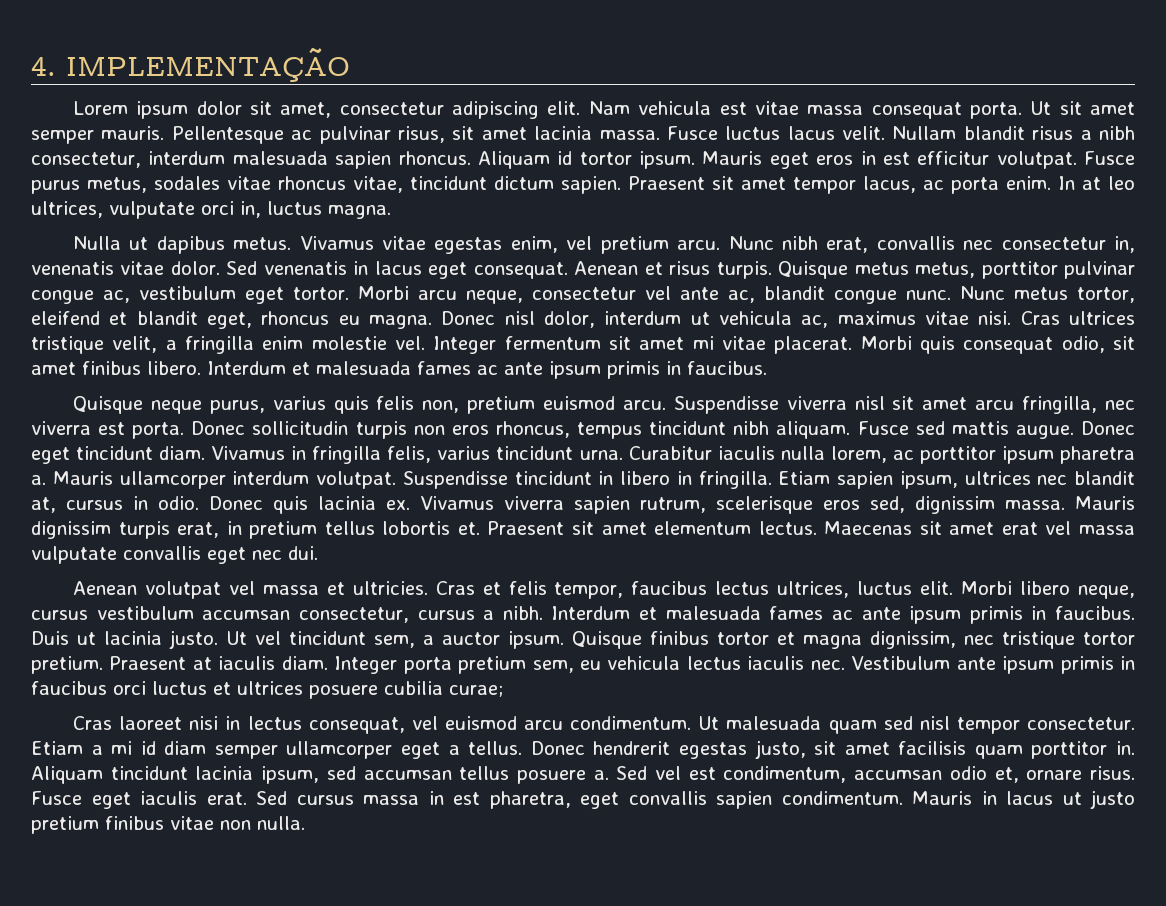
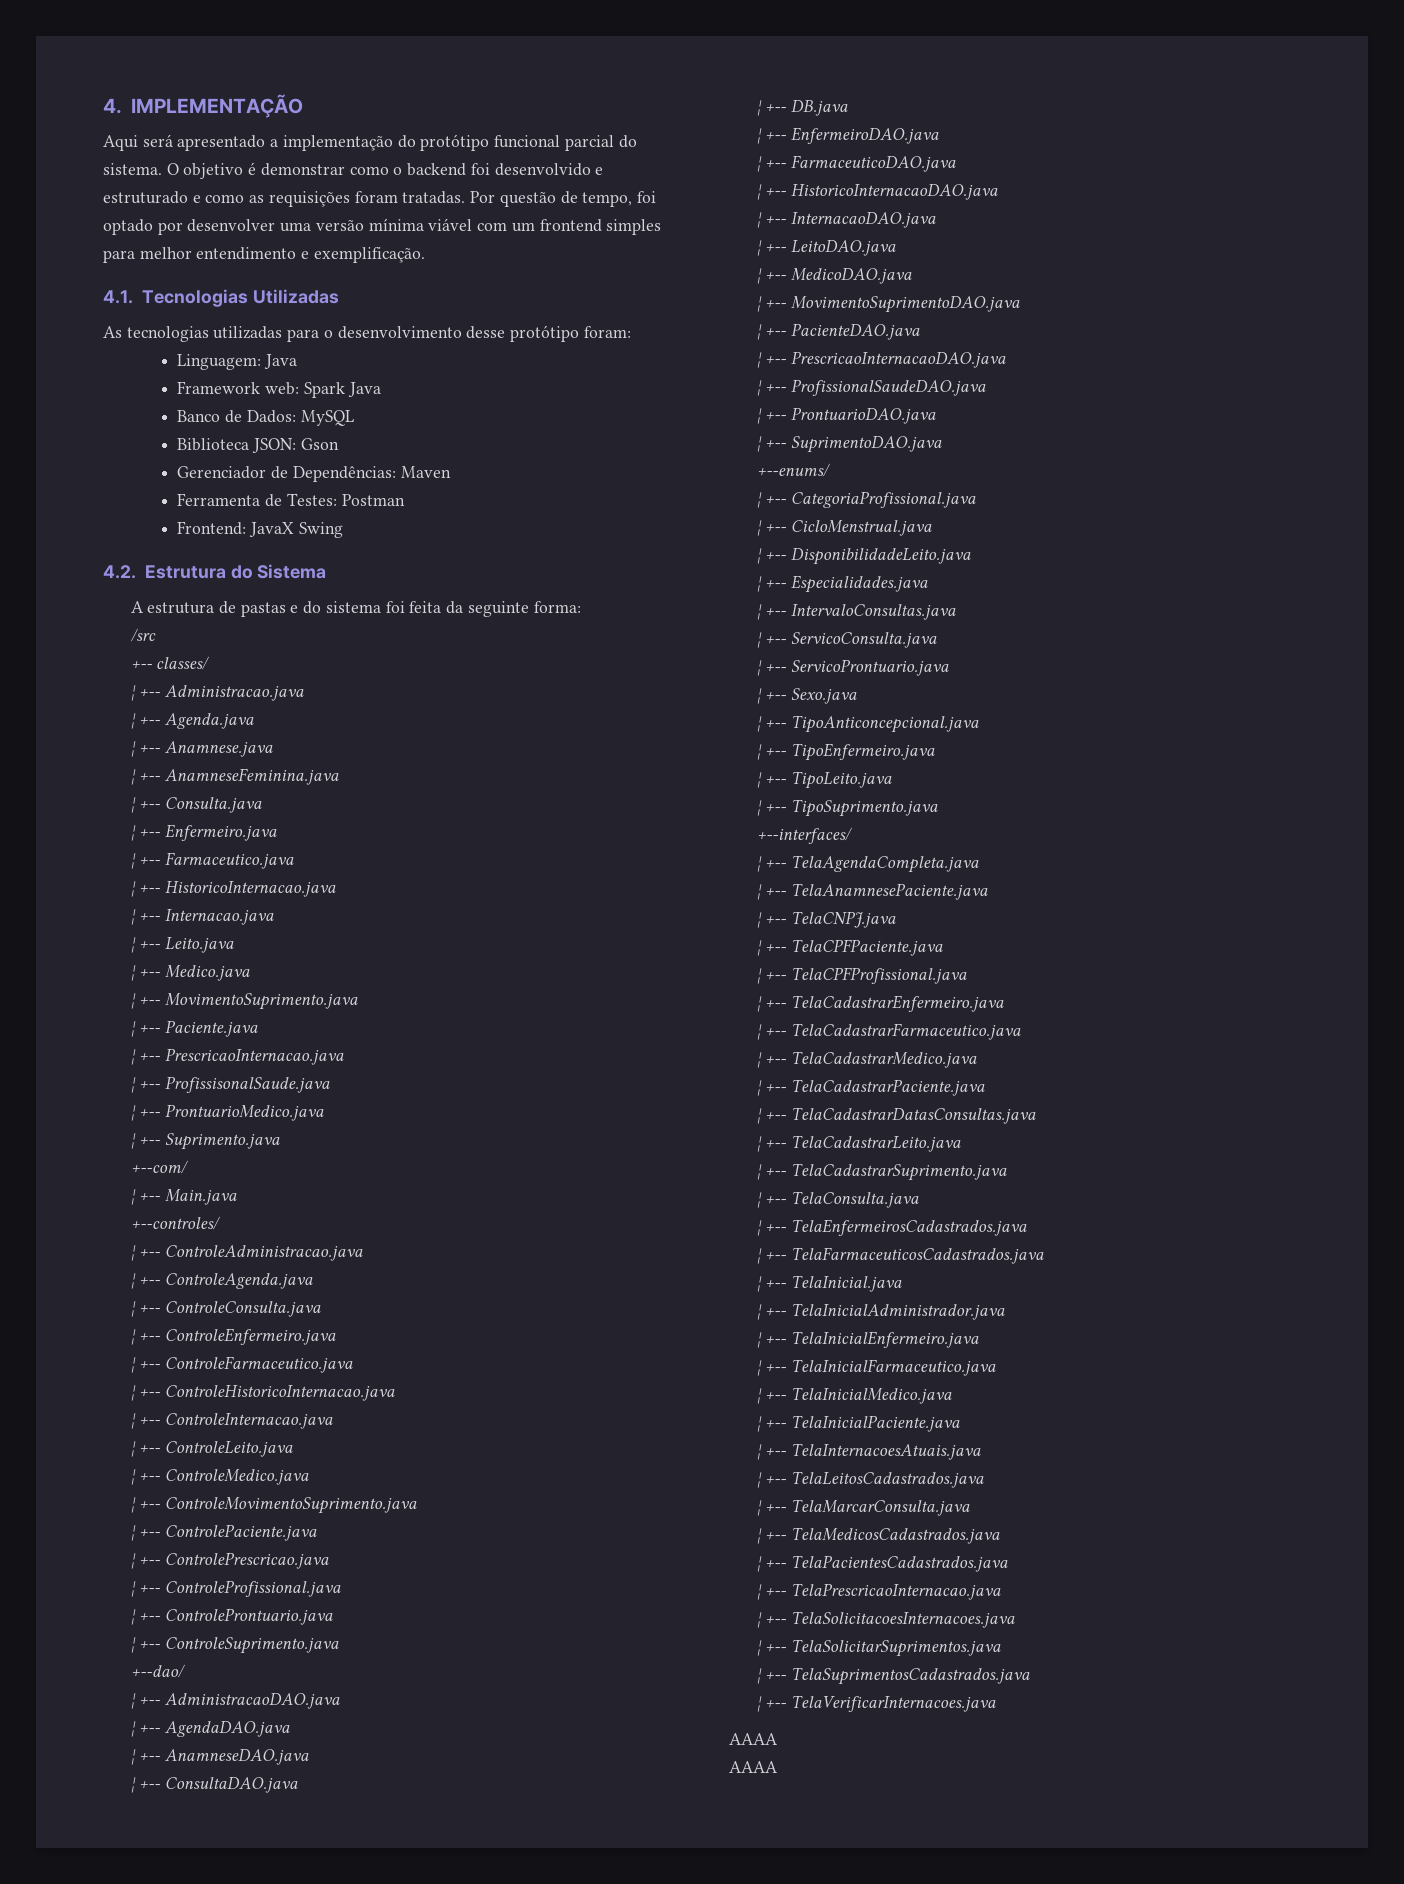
- Lorem ipsum dolor sit amet, consectetur adipiscing elit. Nam vehicula est vitae massa consequat porta. Ut sit amet semper mauris. Pellentesque ac pulvinar risus, sit amet lacinia massa. Fusce luctus lacus velit. Nullam blandit risus a nibh consectetur, interdum malesuada sapien rhoncus. Aliquam id tortor ipsum. Mauris eget eros in est efficitur volutpat. Fusce purus metus, sodales vitae rhoncus vitae, tincidunt dictum sapien. Praesent sit amet tempor lacus, ac porta enim. In at leo ultrices, vulputate orci in, luctus magna.
- Nulla ut dapibus metus. Vivamus vitae egestas enim, vel pretium arcu. Nunc nibh erat, convallis nec consectetur in, venenatis vitae dolor. Sed venenatis in lacus eget consequat. Aenean et risus turpis. Quisque metus metus, porttitor pulvinar congue ac, vestibulum eget tortor. Morbi arcu neque, consectetur vel ante ac, blandit congue nunc. Nunc metus tortor, eleifend et blandit eget, rhoncus eu magna. Donec nisl dolor, interdum ut vehicula ac, maximus vitae nisi. Cras ultrices tristique velit, a fringilla enim molestie vel. Integer fermentum sit amet mi vitae placerat. Morbi quis consequat odio, sit amet finibus libero. Interdum et malesuada fames ac ante ipsum primis in faucibus.
- Quisque neque purus, varius quis felis non, pretium euismod arcu. Suspendisse viverra nisl sit amet arcu fringilla, nec viverra est porta. Donec sollicitudin turpis non eros rhoncus, tempus tincidunt nibh aliquam. Fusce sed mattis augue. Donec eget tincidunt diam. Vivamus in fringilla felis, varius tincidunt urna. Curabitur iaculis nulla lorem, ac porttitor ipsum pharetra a. Mauris ullamcorper interdum volutpat. Suspendisse tincidunt in libero in fringilla. Etiam sapien ipsum, ultrices nec blandit at, cursus in odio. Donec quis lacinia ex. Vivamus viverra sapien rutrum, scelerisque eros sed, dignissim massa. Mauris dignissim turpis erat, in pretium tellus lobortis et. Praesent sit amet elementum lectus. Maecenas sit amet erat vel massa vulputate convallis eget nec dui.
- Aenean volutpat vel massa et ultricies. Cras et felis tempor, faucibus lectus ultrices, luctus elit. Morbi libero neque, cursus vestibulum accumsan consectetur, cursus a nibh. Interdum et malesuada fames ac ante ipsum primis in faucibus. Duis ut lacinia justo. Ut vel tincidunt sem, a auctor ipsum. Quisque finibus tortor et magna dignissim, nec tristique tortor pretium. Praesent at iaculis diam. Integer porta pretium sem, eu vehicula lectus iaculis nec. Vestibulum ante ipsum primis in faucibus orci luctus et ultrices posuere cubilia curae;
- Cras laoreet nisi in lectus consequat, vel euismod arcu condimentum. Ut malesuada quam sed nisl tempor consectetur. Etiam a mi id diam semper ullamcorper eget a tellus. Donec hendrerit egestas justo, sit amet facilisis quam porttitor in. Aliquam tincidunt lacinia ipsum, sed accumsan tellus posuere a. Sed vel est condimentum, accumsan odio et, ornare risus. Fusce eget iaculis erat. Sed cursus massa in est pharetra, eget convallis sapien condimentum. Mauris in lacus ut justo pretium finibus vitae non nulla.
+ Aqui será apresentado a implementação do protótipo funcional parcial do sistema. O objetivo é demonstrar como o backend foi desenvolvido e estruturado e como as requisições foram tratadas. Por questão de tempo, foi optado por desenvolver uma versão mínima viável com um frontend simples para melhor entendimento e exemplificação.
+ 4.1. Tecnologias Utilizadas
+ As tecnologias utilizadas para o desenvolvimento desse protótipo foram:
+ Linguagem: Java
+ Framework web: Spark Java
+ Banco de Dados: MySQL
+ Biblioteca JSON: Gson
+ Gerenciador de Dependências: Maven
+ Ferramenta de Testes: Postman
+ Frontend: JavaX Swing
+ 4.2. Estrutura do Sistema
+ A estrutura de pastas e do sistema foi feita da seguinte forma:
+ /src
+ +-- classes/
+ ¦ +-- Administracao.java
+ ¦ +-- Agenda.java
+ ¦ +-- Anamnese.java
+ ¦ +-- AnamneseFeminina.java
+ ¦ +-- Consulta.java
+ ¦ +-- Enfermeiro.java
+ ¦ +-- Farmaceutico.java
+ ¦ +-- HistoricoInternacao.java
+ ¦ +-- Internacao.java
+ ¦ +-- Leito.java
+ ¦ +-- Medico.java
+ ¦ +-- MovimentoSuprimento.java
+ ¦ +-- Paciente.java
+ ¦ +-- PrescricaoInternacao.java
+ ¦ +-- ProfissisonalSaude.java
+ ¦ +-- ProntuarioMedico.java
+ ¦ +-- Suprimento.java
+ +--com/
+ ¦ +-- Main.java
+ +--controles/
+ ¦ +-- ControleAdministracao.java
+ ¦ +-- ControleAgenda.java
+ ¦ +-- ControleConsulta.java
+ ¦ +-- ControleEnfermeiro.java
+ ¦ +-- ControleFarmaceutico.java
+ ¦ +-- ControleHistoricoInternacao.java
+ ¦ +-- ControleInternacao.java
+ ¦ +-- ControleLeito.java
+ ¦ +-- ControleMedico.java
+ ¦ +-- ControleMovimentoSuprimento.java
+ ¦ +-- ControlePaciente.java
+ ¦ +-- ControlePrescricao.java
+ ¦ +-- ControleProfissional.java
+ ¦ +-- ControleProntuario.java
+ ¦ +-- ControleSuprimento.java
+ +--dao/
+ ¦ +-- AdministracaoDAO.java
+ ¦ +-- AgendaDAO.java
+ ¦ +-- AnamneseDAO.java
+ ¦ +-- ConsultaDAO.java
+ ¦ +-- DB.java
+ ¦ +-- EnfermeiroDAO.java
+ ¦ +-- FarmaceuticoDAO.java
+ ¦ +-- HistoricoInternacaoDAO.java
+ ¦ +-- InternacaoDAO.java
+ ¦ +-- LeitoDAO.java
+ ¦ +-- MedicoDAO.java
+ ¦ +-- MovimentoSuprimentoDAO.java
+ ¦ +-- PacienteDAO.java
+ ¦ +-- PrescricaoInternacaoDAO.java
+ ¦ +-- ProfissionalSaudeDAO.java
+ ¦ +-- ProntuarioDAO.java
+ ¦ +-- SuprimentoDAO.java
+ +--enums/
+ ¦ +-- CategoriaProfissional.java
+ ¦ +-- CicloMenstrual.java
+ ¦ +-- DisponibilidadeLeito.java
+ ¦ +-- Especialidades.java
+ ¦ +-- IntervaloConsultas.java
+ ¦ +-- ServicoConsulta.java
+ ¦ +-- ServicoProntuario.java
+ ¦ +-- Sexo.java
+ ¦ +-- TipoAnticoncepcional.java
+ ¦ +-- TipoEnfermeiro.java
+ ¦ +-- TipoLeito.java
+ ¦ +-- TipoSuprimento.java
+ +--interfaces/
+ ¦ +-- TelaAgendaCompleta.java
+ ¦ +-- TelaAnamnesePaciente.java
+ ¦ +-- TelaCNPJ.java
+ ¦ +-- TelaCPFPaciente.java
+ ¦ +-- TelaCPFProfissional.java
+ ¦ +-- TelaCadastrarEnfermeiro.java
+ ¦ +-- TelaCadastrarFarmaceutico.java
+ ¦ +-- TelaCadastrarMedico.java
+ ¦ +-- TelaCadastrarPaciente.java
+ ¦ +-- TelaCadastrarDatasConsultas.java
+ ¦ +-- TelaCadastrarLeito.java
+ ¦ +-- TelaCadastrarSuprimento.java
+ ¦ +-- TelaConsulta.java
+ ¦ +-- TelaEnfermeirosCadastrados.java
+ ¦ +-- TelaFarmaceuticosCadastrados.java
+ ¦ +-- TelaInicial.java
+ ¦ +-- TelaInicialAdministrador.java
+ ¦ +-- TelaInicialEnfermeiro.java
+ ¦ +-- TelaInicialFarmaceutico.java
+ ¦ +-- TelaInicialMedico.java
+ ¦ +-- TelaInicialPaciente.java
+ ¦ +-- TelaInternacoesAtuais.java
+ ¦ +-- TelaLeitosCadastrados.java
+ ¦ +-- TelaMarcarConsulta.java
+ ¦ +-- TelaMedicosCadastrados.java
+ ¦ +-- TelaPacientesCadastrados.java
+ ¦ +-- TelaPrescricaoInternacao.java
+ ¦ +-- TelaSolicitacoesInternacoes.java
+ ¦ +-- TelaSolicitarSuprimentos.java
+ ¦ +-- TelaSuprimentosCadastrados.java
+ ¦ +-- TelaVerificarInternacoes.java
+ AAAA
+ AAAA

